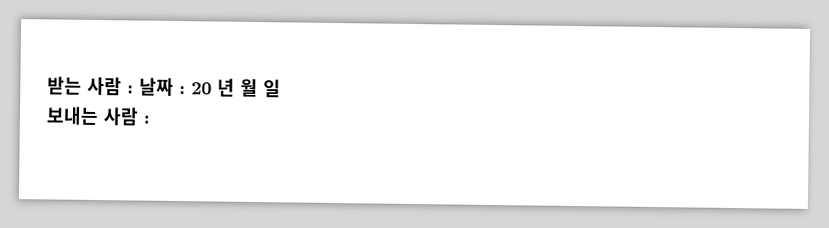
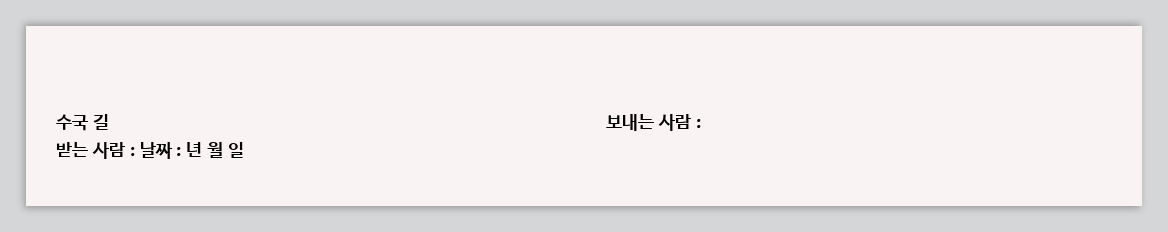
+ 수국 길
- 받는 사람 : 날짜 : 20 년 월 일
+ 받는 사람 : 날짜 : 년 월 일

